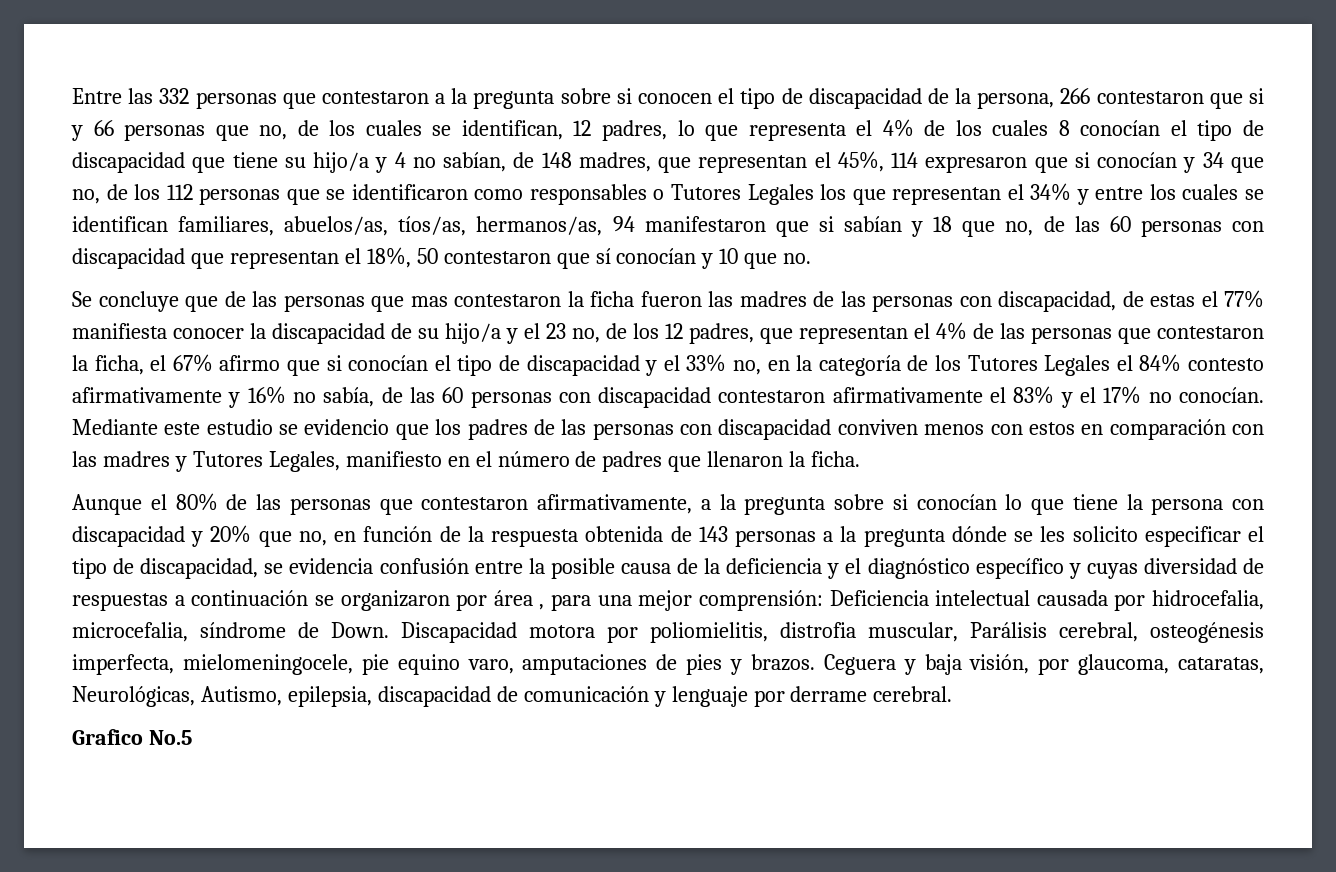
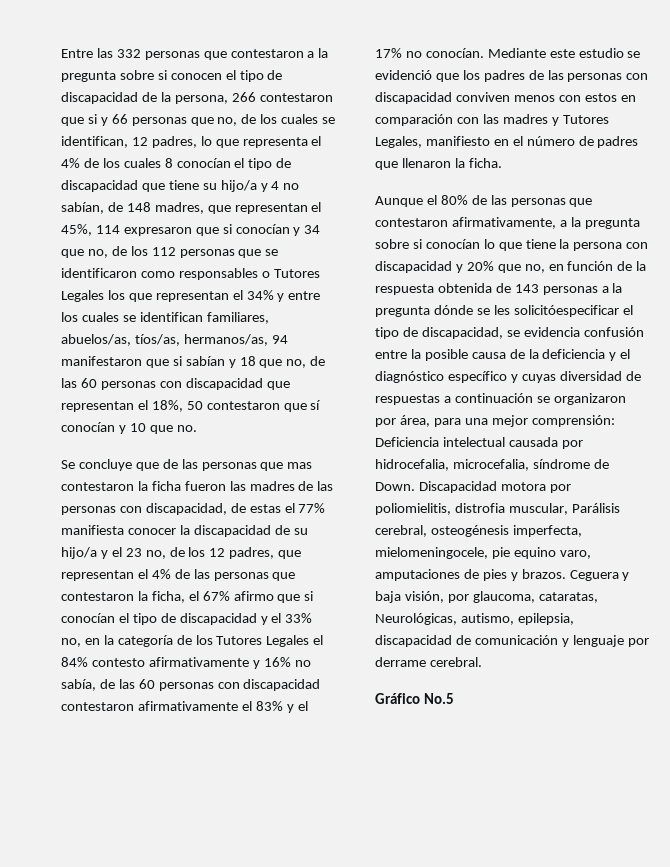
- Mediante este estudio se evidencio que los padres de las personas con discapacidad conviven menos con estos en comparación con las madres y Tutores Legales, manifiesto en el número de padres que llenaron la ficha.
+ Mediante este estudio se evidenció que los padres de las personas con discapacidad conviven menos con estos en comparación con las madres y Tutores Legales, manifiesto en el número de padres que llenaron la ficha.
- Aunque el 80% de las personas que contestaron afirmativamente, a la pregunta sobre si conocían lo que tiene la persona con discapacidad y 20% que no, en función de la respuesta obtenida de 143 personas a la pregunta dónde se les solicito especificar el tipo de discapacidad, se evidencia confusión entre la posible causa de la deficiencia y el diagnóstico específico y cuyas diversidad de respuestas a continuación se organizaron por área , para una mejor comprensión:
+ Aunque el 80% de las personas que contestaron afirmativamente, a la pregunta sobre si conocían lo que tiene la persona con discapacidad y 20% que no, en función de la respuesta obtenida de 143 personas a la pregunta dónde se les solicitóespecificar el tipo de discapacidad, se evidencia confusión entre la posible causa de la deficiencia y el diagnóstico específico y cuyas diversidad de respuestas a continuación se organizaron por área, para una mejor comprensión:
- Ceguera y baja visión, por glaucoma, cataratas, Neurológicas, Autismo, epilepsia, discapacidad de comunicación y lenguaje por derrame cerebral.
+ Ceguera y baja visión, por glaucoma, cataratas, Neurológicas, autismo, epilepsia, discapacidad de comunicación y lenguaje por derrame cerebral.
- Grafico No.5
+ Gráfico No.5

